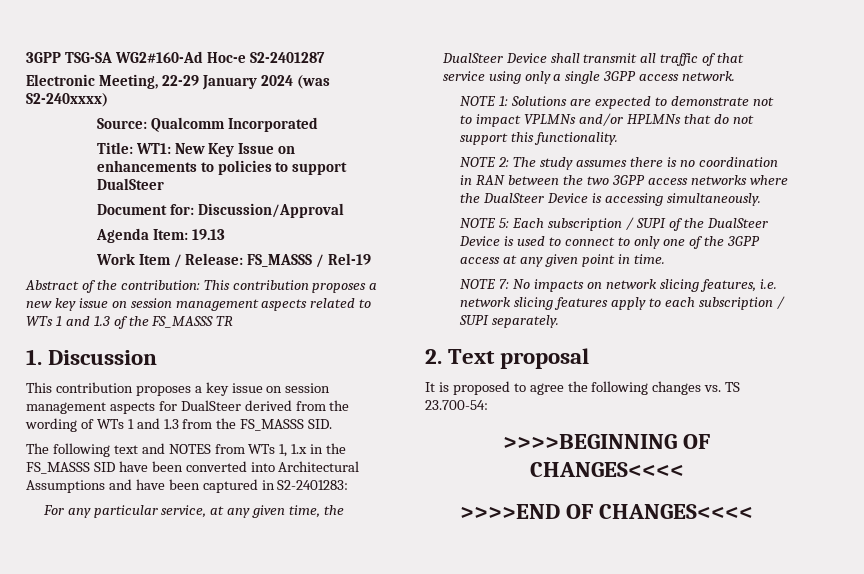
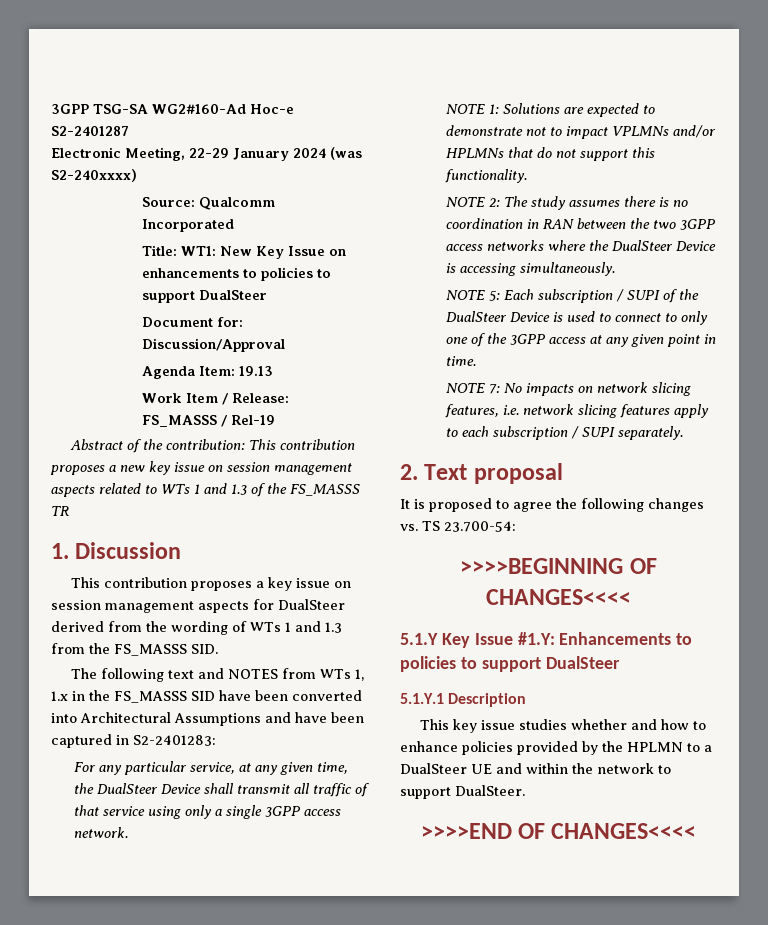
+ 5.1.Y Key Issue #1.Y: Enhancements to policies to support DualSteer
+ 5.1.Y.1 Description
+ This key issue studies whether and how to enhance policies provided by the HPLMN to a DualSteer UE and within the network to support DualSteer.

